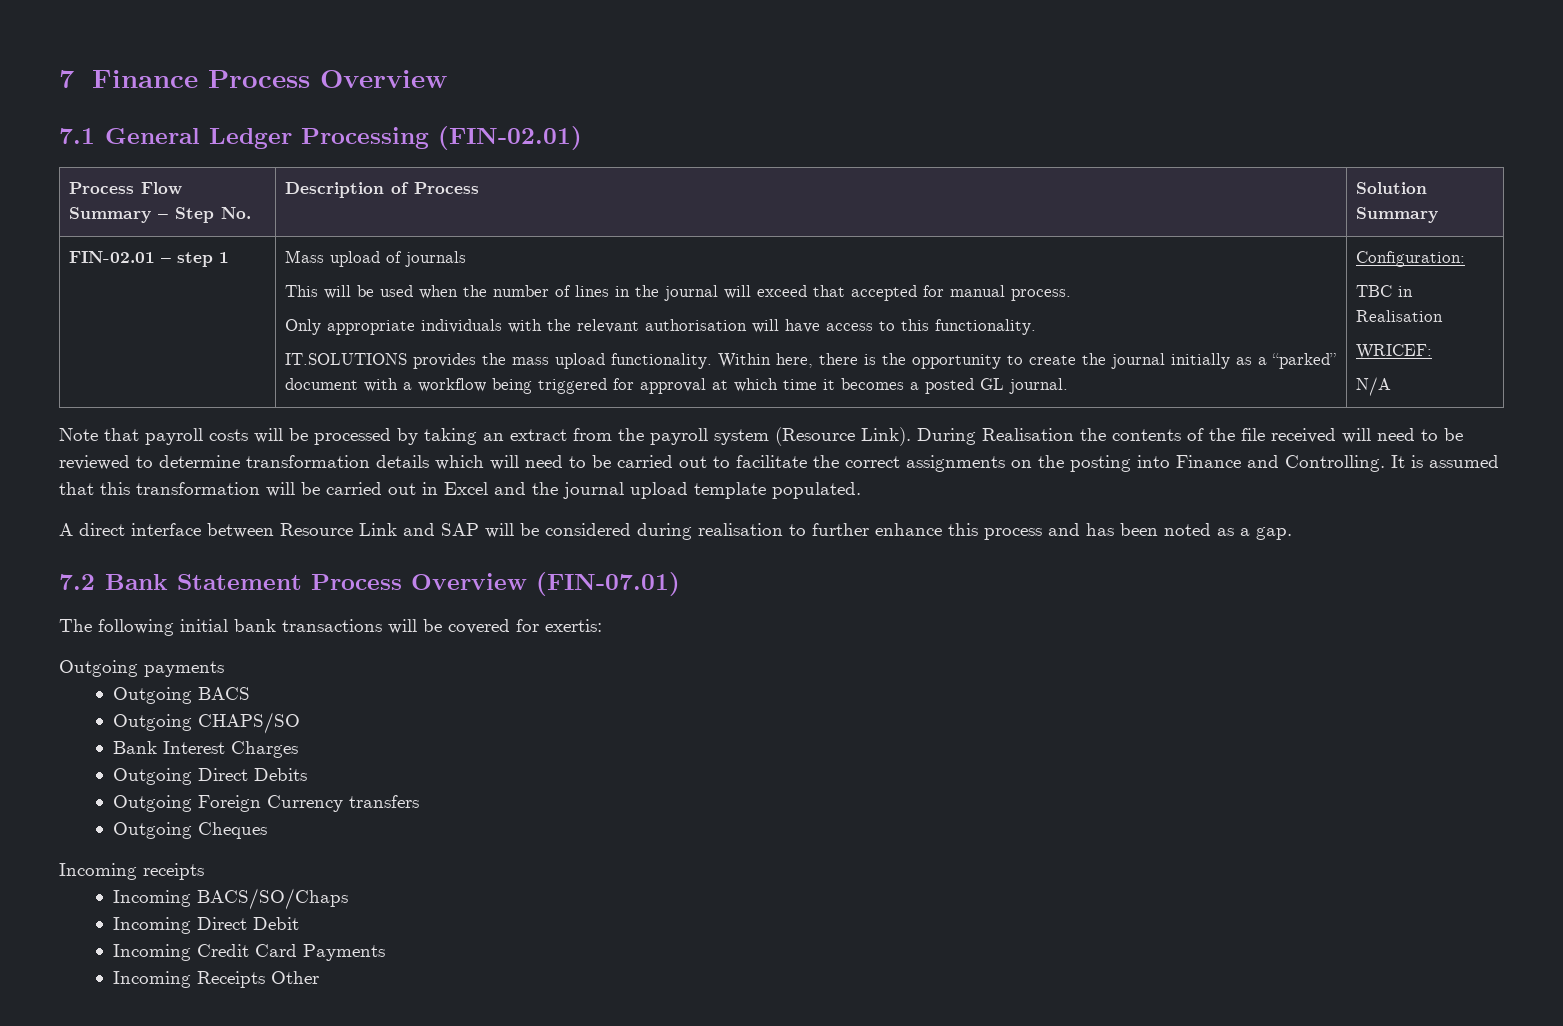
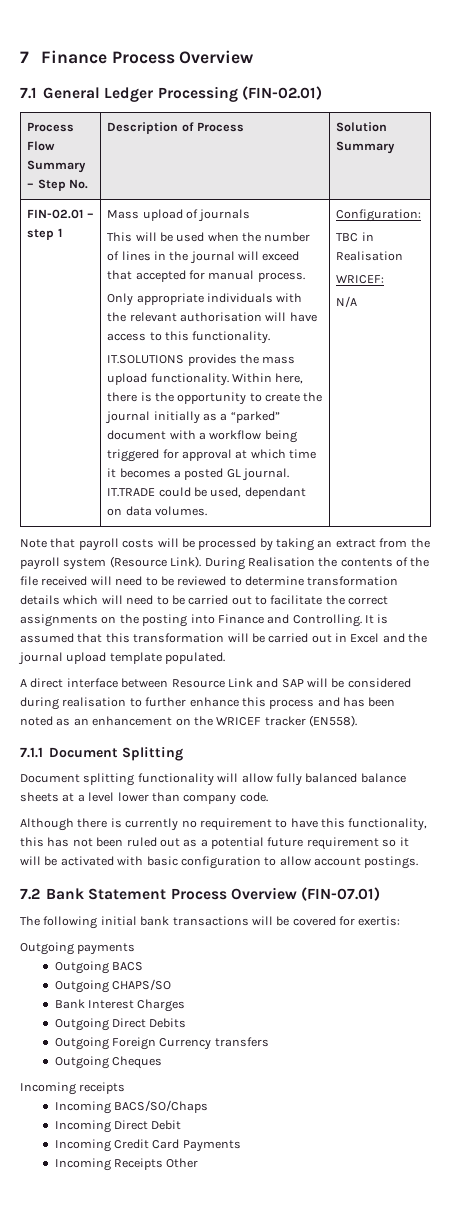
+ IT.TRADE could be used, dependant on data volumes.
- A direct interface between Resource Link and SAP will be considered during realisation to further enhance this process and has been noted as a gap.
+ A direct interface between Resource Link and SAP will be considered during realisation to further enhance this process and has been noted as an enhancement on the WRICEF tracker (EN558).
+ 7.1.1 Document Splitting
+ Document splitting functionality will allow fully balanced balance sheets at a level lower than company code.
+ Although there is currently no requirement to have this functionality, this has not been ruled out as a potential future requirement so it will be activated with basic configuration to allow account postings.

